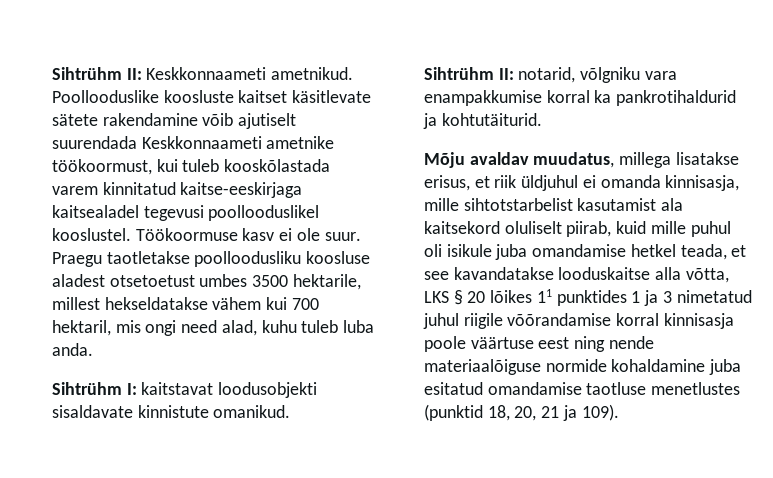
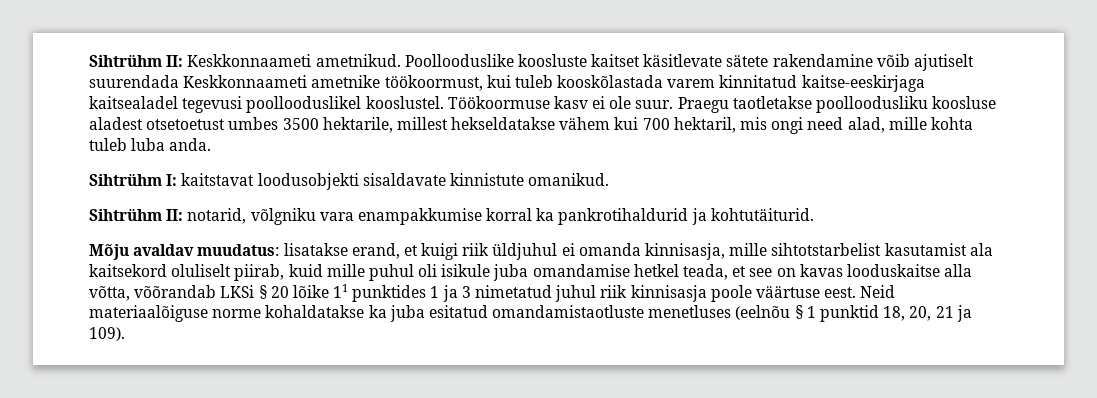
- Praegu taotletakse poolloodusliku koosluse aladest otsetoetust umbes 3500 hektarile, millest hekseldatakse vähem kui 700 hektaril, mis ongi need alad, kuhu tuleb luba anda.
+ Praegu taotletakse poolloodusliku koosluse aladest otsetoetust umbes 3500 hektarile, millest hekseldatakse vähem kui 700 hektaril, mis ongi need alad, mille kohta tuleb luba anda.
- Mõju avaldav muudatus, millega lisatakse erisus, et riik üldjuhul ei omanda kinnisasja, mille sihtotstarbelist kasutamist ala kaitsekord oluliselt piirab, kuid mille puhul oli isikule juba omandamise hetkel teada, et see kavandatakse looduskaitse alla võtta, LKS § 20 lõikes 11 punktides 1 ja 3 nimetatud juhul riigile võõrandamise korral kinnisasja poole väärtuse eest ning nende materiaalõiguse normide kohaldamine juba esitatud omandamise taotluse menetlustes (punktid 18, 20, 21 ja 109).
+ Mõju avaldav muudatus: lisatakse erand, et kuigi riik üldjuhul ei omanda kinnisasja, mille sihtotstarbelist kasutamist ala kaitsekord oluliselt piirab, kuid mille puhul oli isikule juba omandamise hetkel teada, et see on kavas looduskaitse alla võtta, võõrandab LKSi § 20 lõike 11 punktides 1 ja 3 nimetatud juhul riik kinnisasja poole väärtuse eest. Neid materiaalõiguse norme kohaldatakse ka juba esitatud omandamistaotluste menetluses (eelnõu § 1 punktid 18, 20, 21 ja 109).

